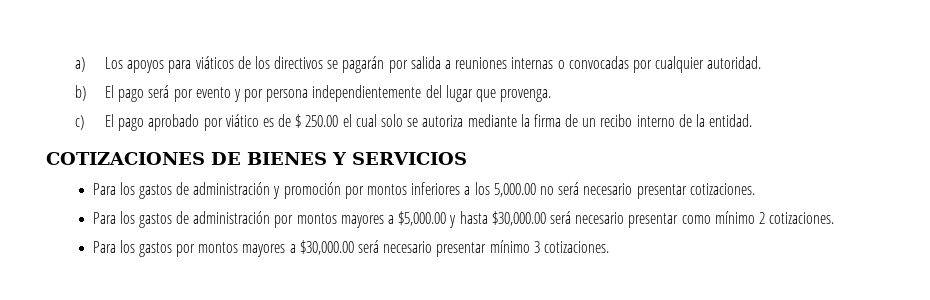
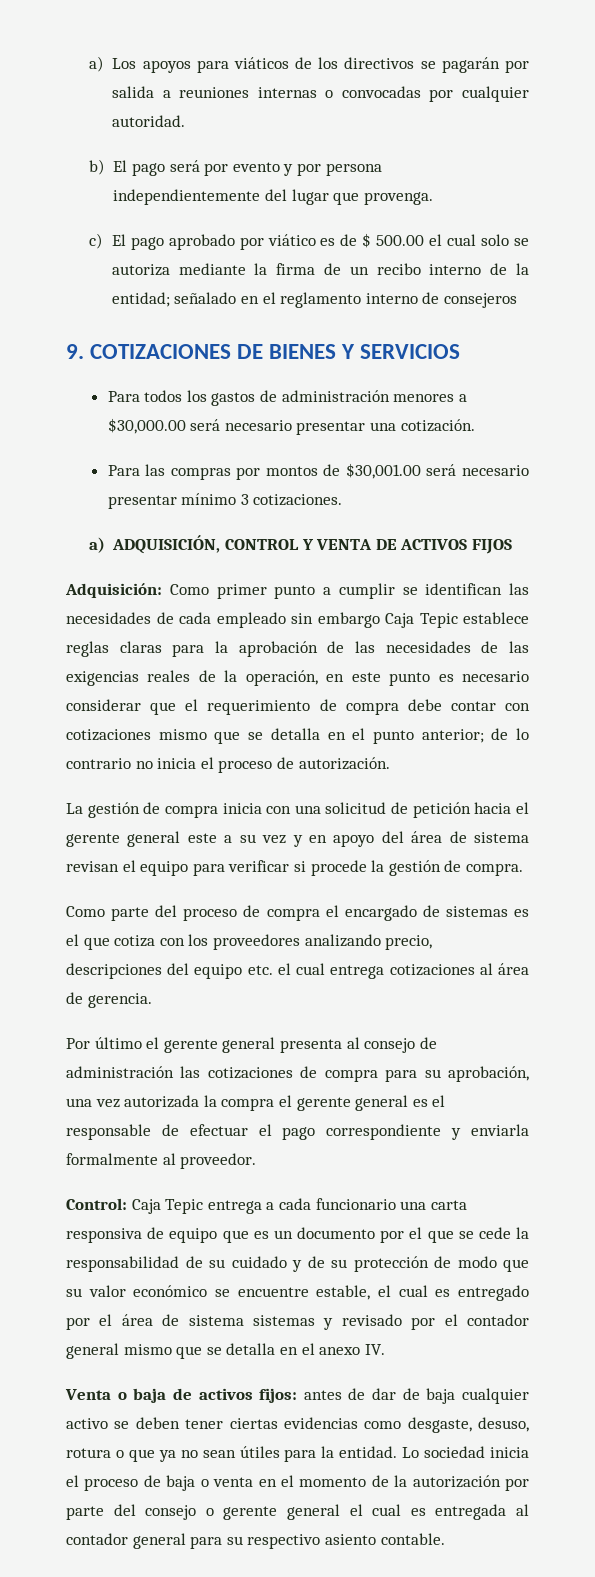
- c) El pago aprobado por viático es de $ 250.00 el cual solo se autoriza mediante la firma de un recibo interno de la entidad.
- COTIZACIONES DE BIENES Y SERVICIOS
+ c) El pago aprobado por viático es de $ 500.00 el cual solo se autoriza mediante la firma de un recibo interno de la entidad; señalado en el reglamento interno de consejeros
+ 9. COTIZACIONES DE BIENES Y SERVICIOS
- Para los gastos de administración y promoción por montos inferiores a los 5,000.00 no será necesario presentar cotizaciones.
- Para los gastos de administración por montos mayores a $5,000.00 y hasta $30,000.00 será necesario presentar como mínimo 2 cotizaciones.
- Para los gastos por montos mayores a $30,000.00 será necesario presentar mínimo 3 cotizaciones.
+ Para todos los gastos de administración menores a $30,000.00 será necesario presentar una cotización.
+ Para las compras por montos de $30,001.00 será necesario presentar mínimo 3 cotizaciones.
+ a) ADQUISICIÓN, CONTROL Y VENTA DE ACTIVOS FIJOS
+ Adquisición: Como primer punto a cumplir se identifican las necesidades de cada empleado sin embargo Caja Tepic establece reglas claras para la aprobación de las necesidades de las exigencias reales de la operación, en este punto es necesario considerar que el requerimiento de compra debe contar con cotizaciones mismo que se detalla en el punto anterior; de lo contrario no inicia el proceso de autorización.
+ La gestión de compra inicia con una solicitud de petición hacia el gerente general este a su vez y en apoyo del área de sistema revisan el equipo para verificar si procede la gestión de compra.
+ Como parte del proceso de compra el encargado de sistemas es el que cotiza con los proveedores analizando precio, descripciones del equipo etc. el cual entrega cotizaciones al área de gerencia.
+ Por último el gerente general presenta al consejo de administración las cotizaciones de compra para su aprobación, una vez autorizada la compra el gerente general es el responsable de efectuar el pago correspondiente y enviarla formalmente al proveedor.
+ Control: Caja Tepic entrega a cada funcionario una carta responsiva de equipo que es un documento por el que se cede la responsabilidad de su cuidado y de su protección de modo que su valor económico se encuentre estable, el cual es entregado por el área de sistema sistemas y revisado por el contador general mismo que se detalla en el anexo IV.
+ Venta o baja de activos fijos: antes de dar de baja cualquier activo se deben tener ciertas evidencias como desgaste, desuso, rotura o que ya no sean útiles para la entidad. Lo sociedad inicia el proceso de baja o venta en el momento de la autorización por parte del consejo o gerente general el cual es entregada al contador general para su respectivo asiento contable.

